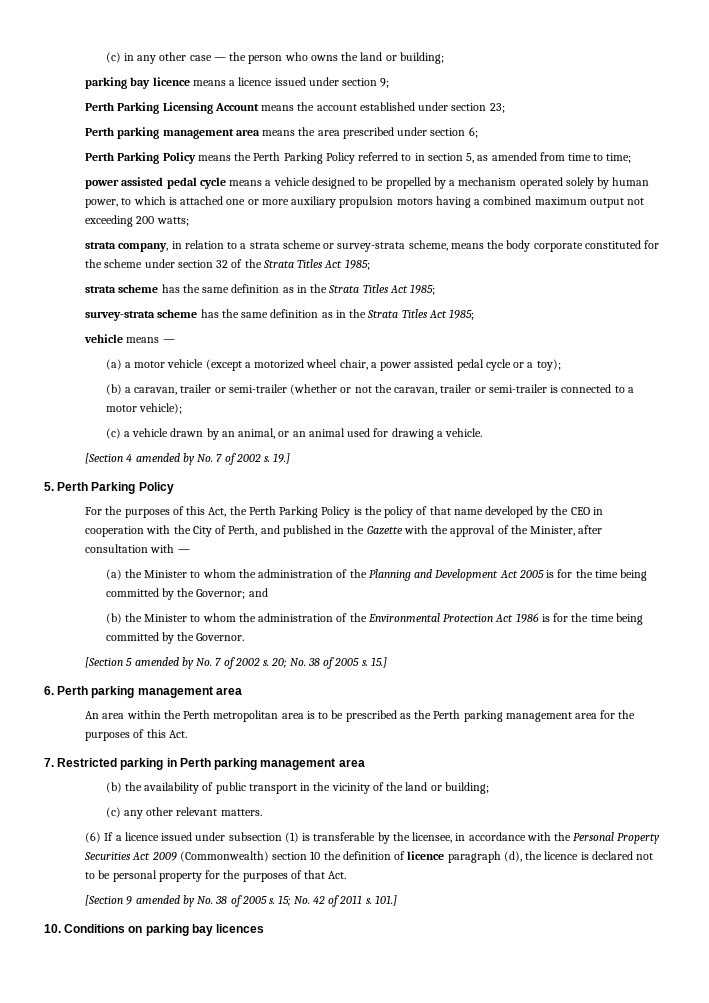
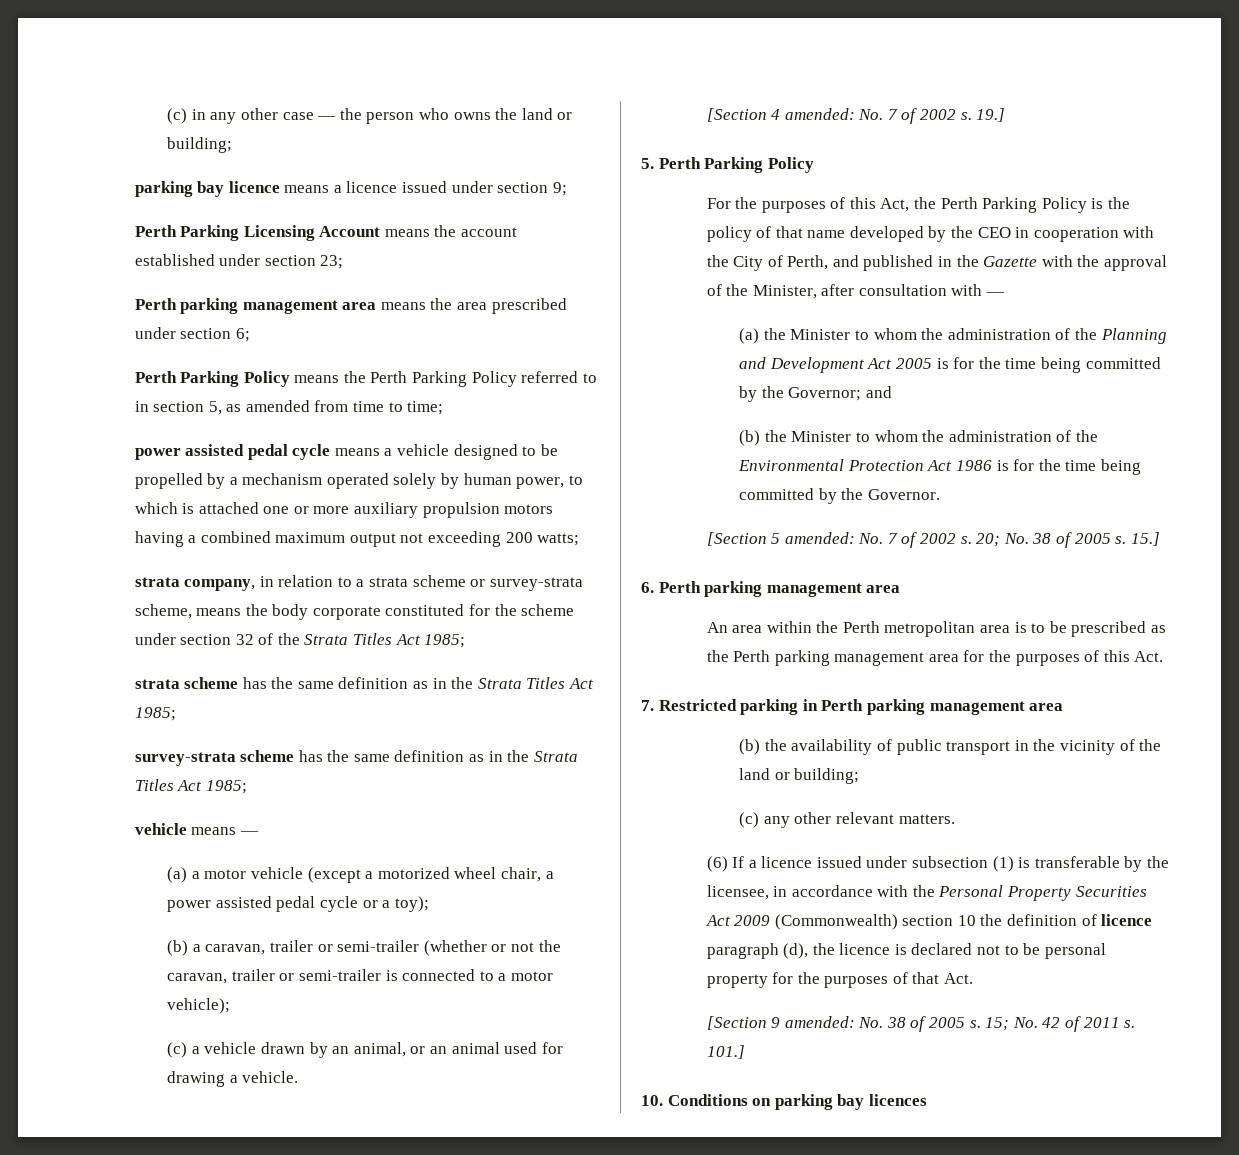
- [Section 4 amended by No. 7 of 2002 s.
+ [Section 4 amended: No. 7 of 2002 s.
- [Section 5 amended by No. 7 of 2002 s.
+ [Section 5 amended: No. 7 of 2002 s.
- [Section 9 amended by No. 38 of 2005 s.
+ [Section 9 amended: No. 38 of 2005 s.

